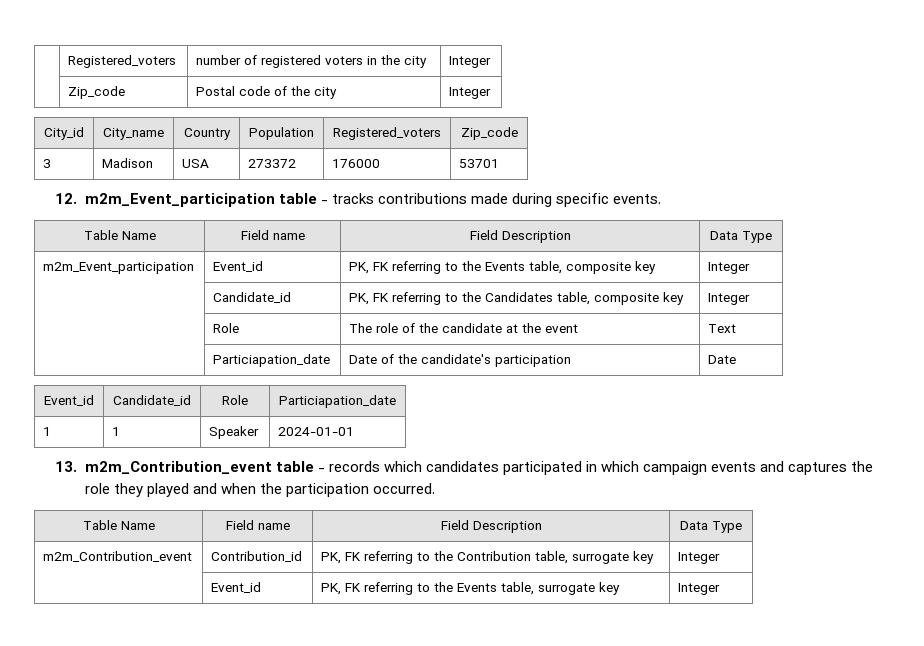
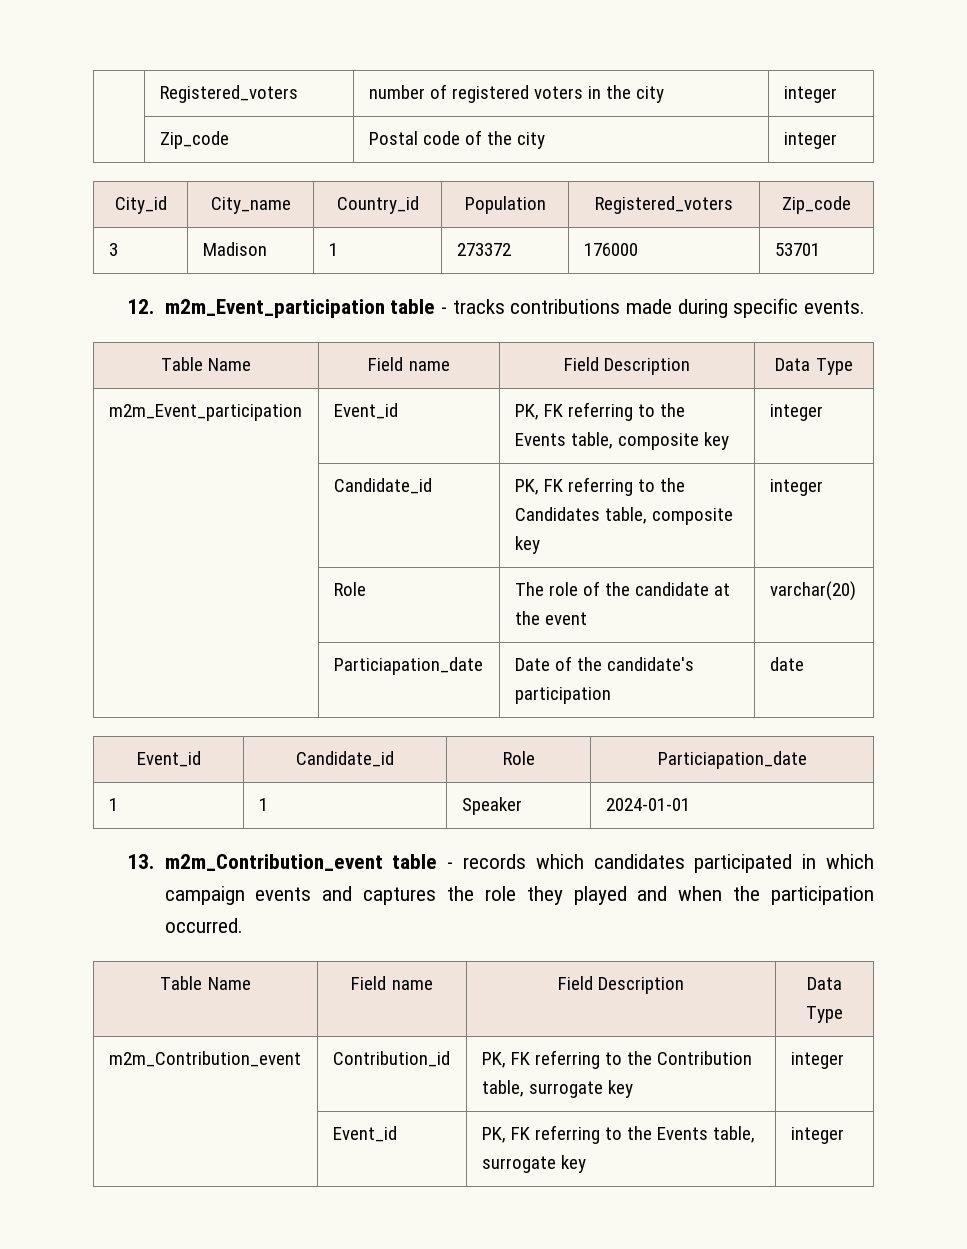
- | Registered_voters | number of registered voters in the city | Integer
+ | Registered_voters | number of registered voters in the city | integer
- | Zip_code | Postal code of the city | Integer
+ | Zip_code | Postal code of the city | integer
- City_id | City_name | Country | Population | Registered_voters | Zip_code
+ City_id | City_name | Country_id | Population | Registered_voters | Zip_code
- 3 | Madison | USA | 273372 | 176000 | 53701
+ 3 | Madison | 1 | 273372 | 176000 | 53701
- m2m_Event_participation | Event_id | PK, FK referring to the Events table, composite key | Integer
+ m2m_Event_participation | Event_id | PK, FK referring to the Events table, composite key | integer
- | Candidate_id | PK, FK referring to the Candidates table, composite key | Integer
+ | Candidate_id | PK, FK referring to the Candidates table, composite key | integer
- | Role | The role of the candidate at the event | Text
+ | Role | The role of the candidate at the event | varchar(20)
- | Particiapation_date | Date of the candidate's participation | Date
+ | Particiapation_date | Date of the candidate's participation | date
- m2m_Contribution_event | Contribution_id | PK, FK referring to the Contribution table, surrogate key | Integer
+ m2m_Contribution_event | Contribution_id | PK, FK referring to the Contribution table, surrogate key | integer
- | Event_id | PK, FK referring to the Events table, surrogate key | Integer
+ | Event_id | PK, FK referring to the Events table, surrogate key | integer

